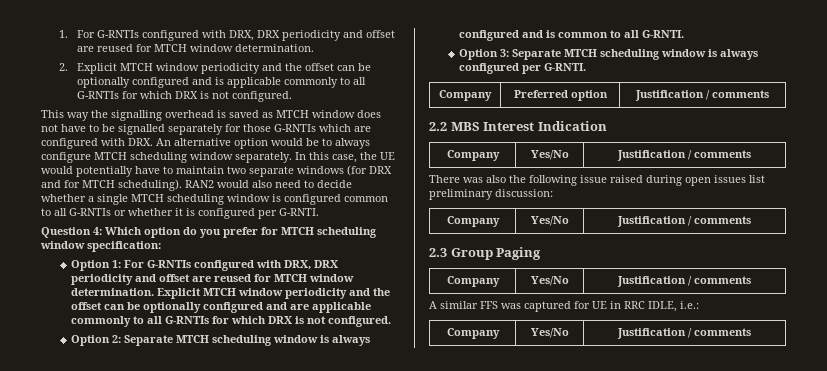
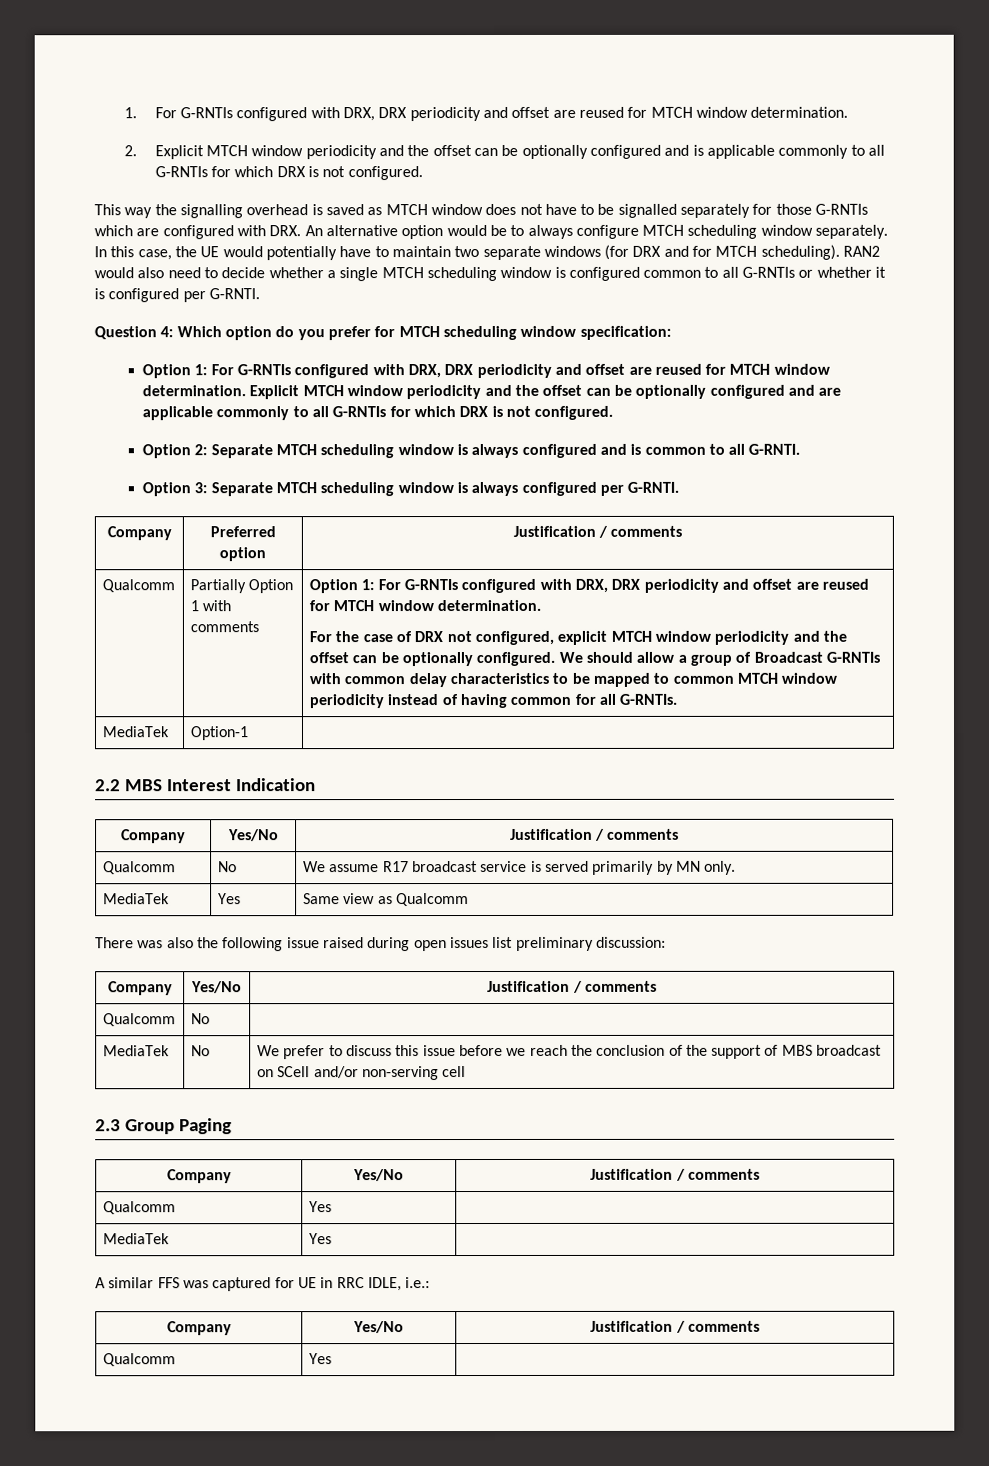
+ Qualcomm | Partially Option 1 with comments | Option 1: For G-RNTIs configured with DRX, DRX periodicity and offset are reused for MTCH window determination.
+ For the case of DRX not configured, explicit MTCH window periodicity and the offset can be optionally configured. We should allow a group of Broadcast G-RNTIs with common delay characteristics to be mapped to common MTCH window periodicity instead of having common for all G-RNTIs.
+ MediaTek | Option-1 |
+ Qualcomm | No | We assume R17 broadcast service is served primarily by MN only.
+ MediaTek | Yes | Same view as Qualcomm
  There was also the following issue raised during open issues list preliminary discussion:
  Company | Yes/No | Justification / comments
+ Qualcomm | No |
+ MediaTek | No | We prefer to discuss this issue before we reach the conclusion of the support of MBS broadcast on SCell and/or non-serving cell
  2.3 Group Paging
  Company | Yes/No | Justification / comments
+ Qualcomm | Yes |
+ MediaTek | Yes |
  A similar FFS was captured for UE in RRC IDLE, i.e.:
  Company | Yes/No | Justification / comments
+ Qualcomm | Yes |

